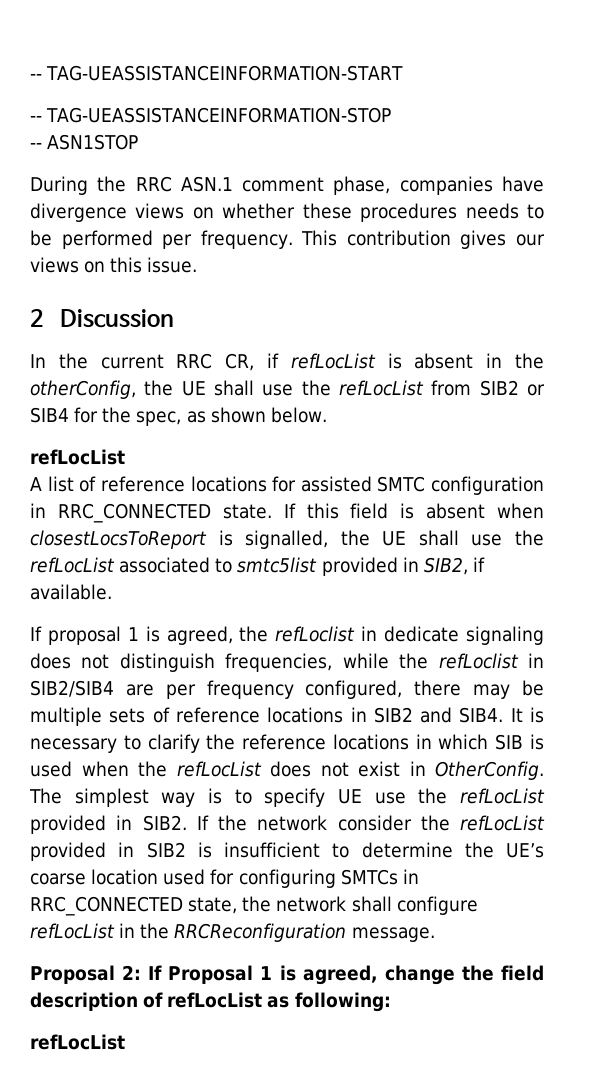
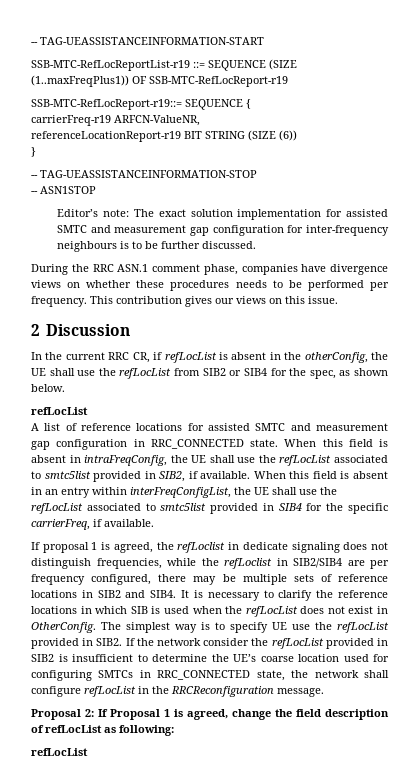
+ SSB-MTC-RefLocReportList-r19 ::= SEQUENCE (SIZE (1..maxFreqPlus1)) OF SSB-MTC-RefLocReport-r19
+ SSB-MTC-RefLocReport-r19::= SEQUENCE {
+ carrierFreq-r19 ARFCN-ValueNR,
+ referenceLocationReport-r19 BIT STRING (SIZE (6))
+ }
  -- TAG-UEASSISTANCEINFORMATION-STOP
  -- ASN1STOP
+ Editor’s note: The exact solution implementation for assisted SMTC and measurement gap configuration for inter-frequency neighbours is to be further discussed.
- A list of reference locations for assisted SMTC configuration in RRC_CONNECTED state.
+ A list of reference locations for assisted SMTC and measurement gap configuration in RRC_CONNECTED state.
- If this field is absent when closestLocsToReport is signalled, the UE shall use the refLocList associated to smtc5list provided in SIB2, if available.
+ When this field is absent in intraFreqConfig, the UE shall use the refLocList associated to smtc5list provided in SIB2, if available. When this field is absent in an entry within interFreqConfigList, the UE shall use the refLocList associated to smtc5list provided in SIB4 for the specific carrierFreq, if available.

